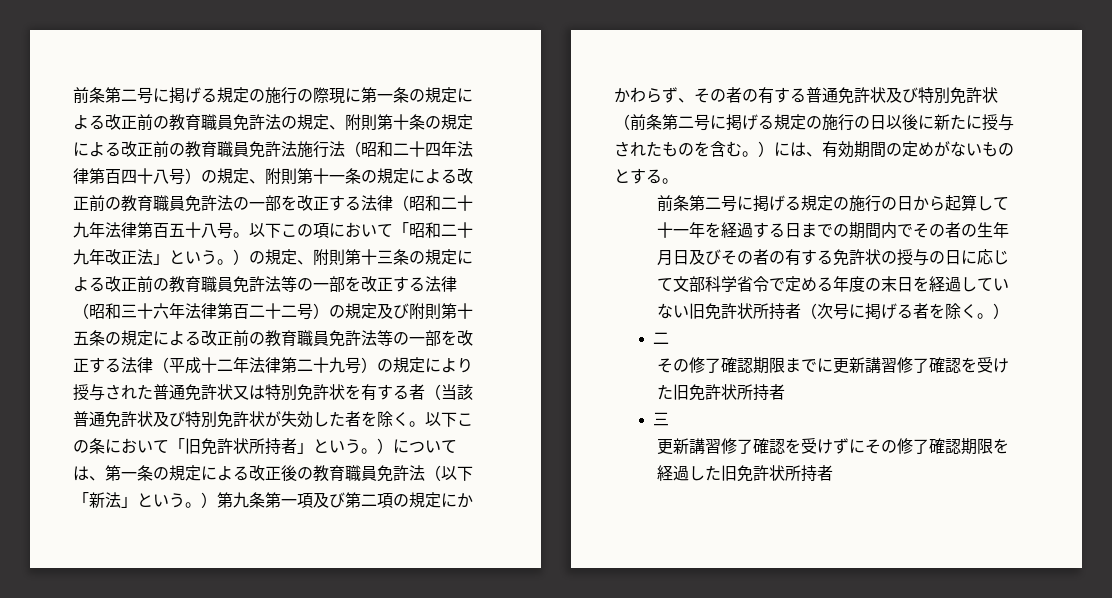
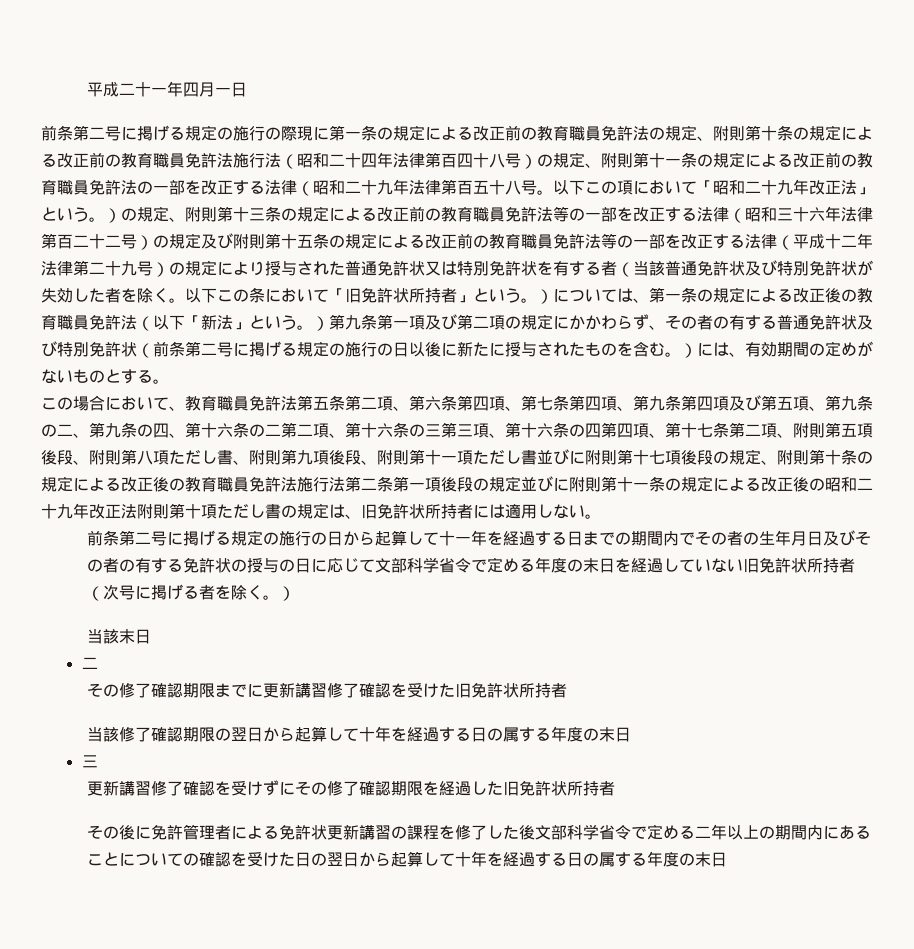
+ 平成二十一年四月一日
+ この場合において、教育職員免許法第五条第二項、第六条第四項、第七条第四項、第九条第四項及び第五項、第九条の二、第九条の四、第十六条の二第二項、第十六条の三第三項、第十六条の四第四項、第十七条第二項、附則第五項後段、附則第八項ただし書、附則第九項後段、附則第十一項ただし書並びに附則第十七項後段の規定、附則第十条の規定による改正後の教育職員免許法施行法第二条第一項後段の規定並びに附則第十一条の規定による改正後の昭和二十九年改正法附則第十項ただし書の規定は、旧免許状所持者には適用しない。
+ 当該末日
+ 当該修了確認期限の翌日から起算して十年を経過する日の属する年度の末日
+ その後に免許管理者による免許状更新講習の課程を修了した後文部科学省令で定める二年以上の期間内にあることについての確認を受けた日の翌日から起算して十年を経過する日の属する年度の末日

